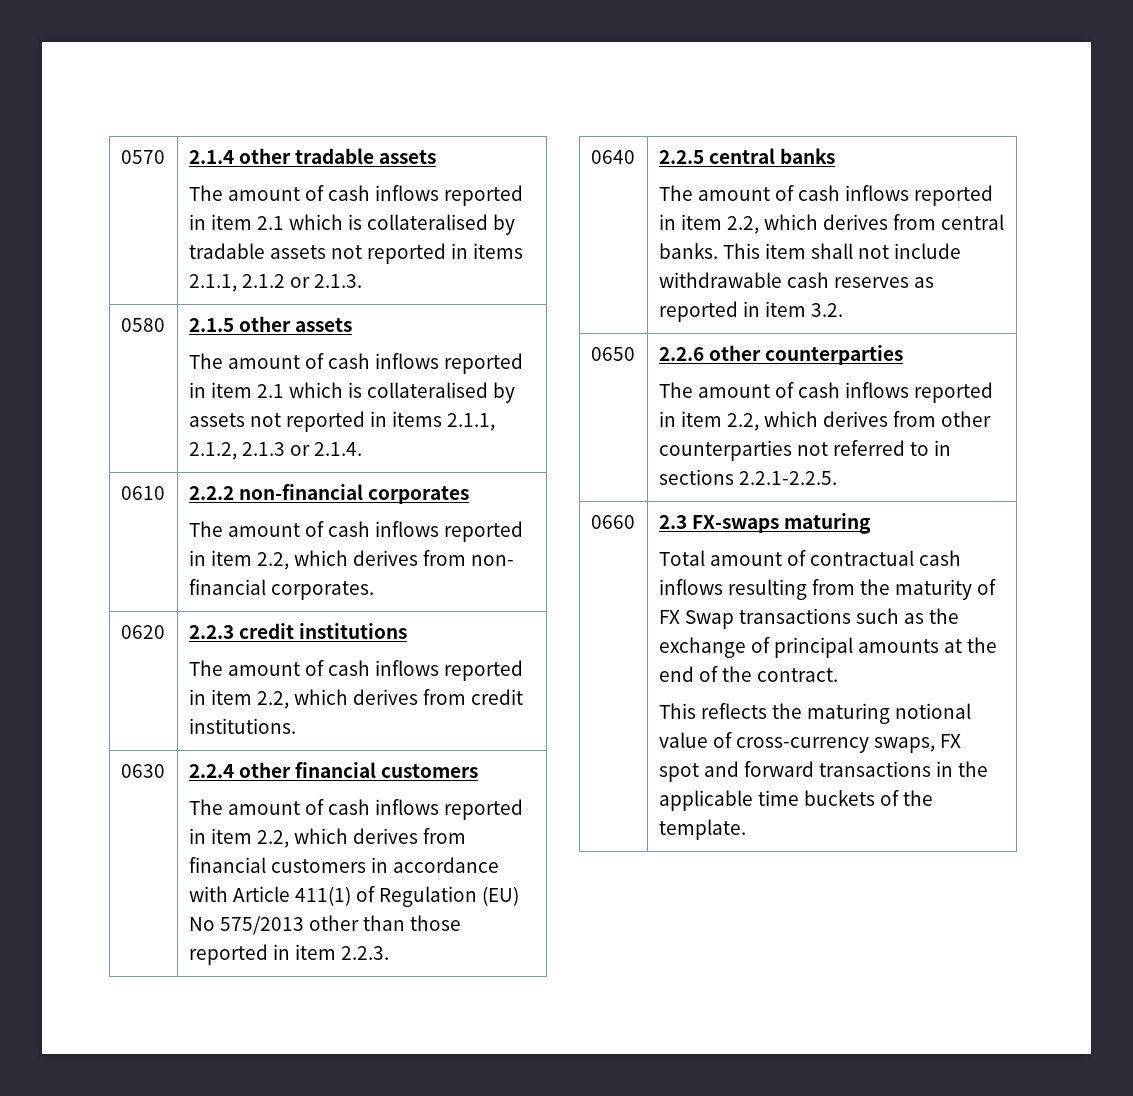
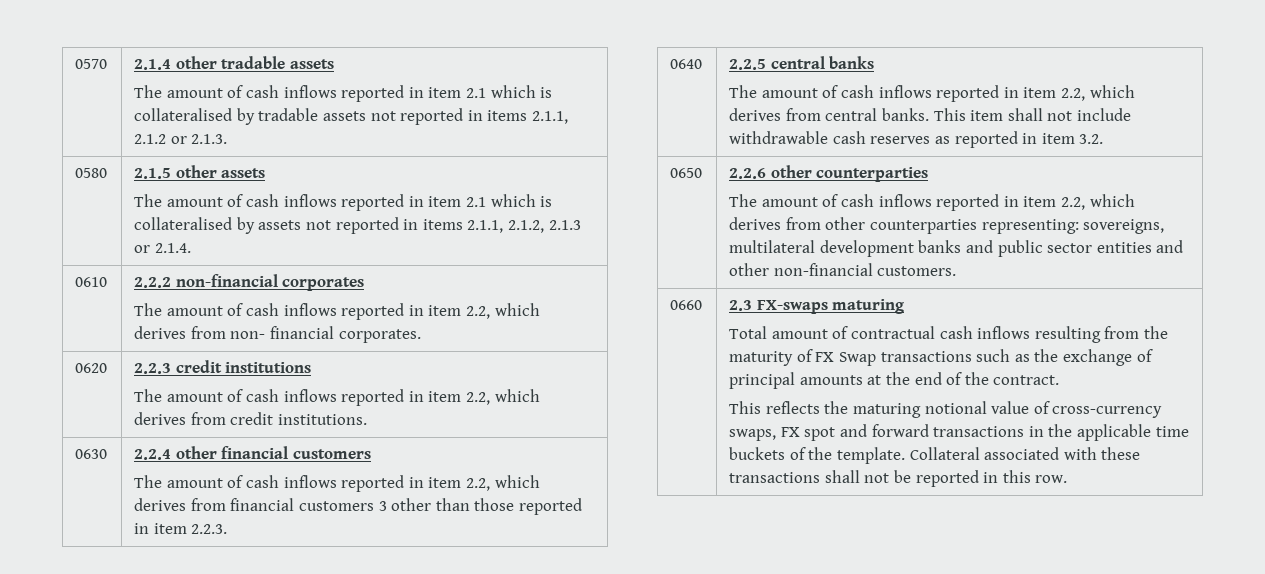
  0630 | 2.2.4 other financial customers
- The amount of cash inflows reported in item 2.2, which derives from financial customers in accordance with Article 411(1) of Regulation (EU) No 575/2013 other than those reported in item 2.2.3.
+ The amount of cash inflows reported in item 2.2, which derives from financial customers 3 other than those reported in item 2.2.3.
  0650 | 2.2.6 other counterparties
- The amount of cash inflows reported in item 2.2, which derives from other counterparties not referred to in sections 2.2.1-2.2.5.
+ The amount of cash inflows reported in item 2.2, which derives from other counterparties representing: sovereigns, multilateral development banks and public sector entities and other non-financial customers.
+ Collateral associated with these transactions shall not be reported in this row.

